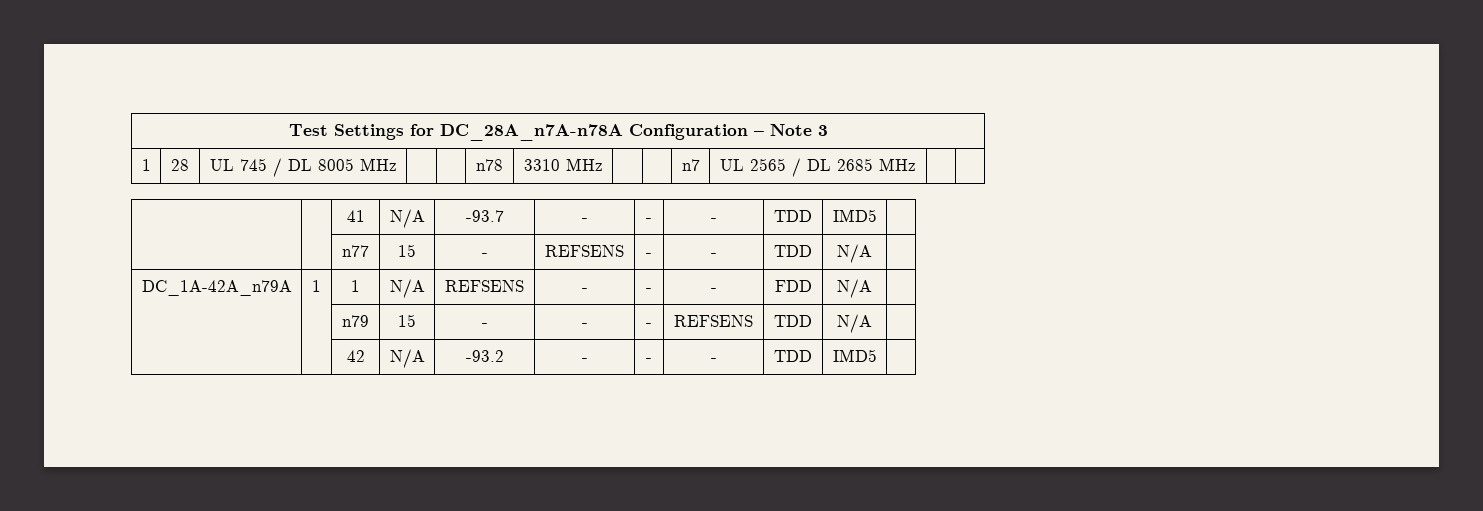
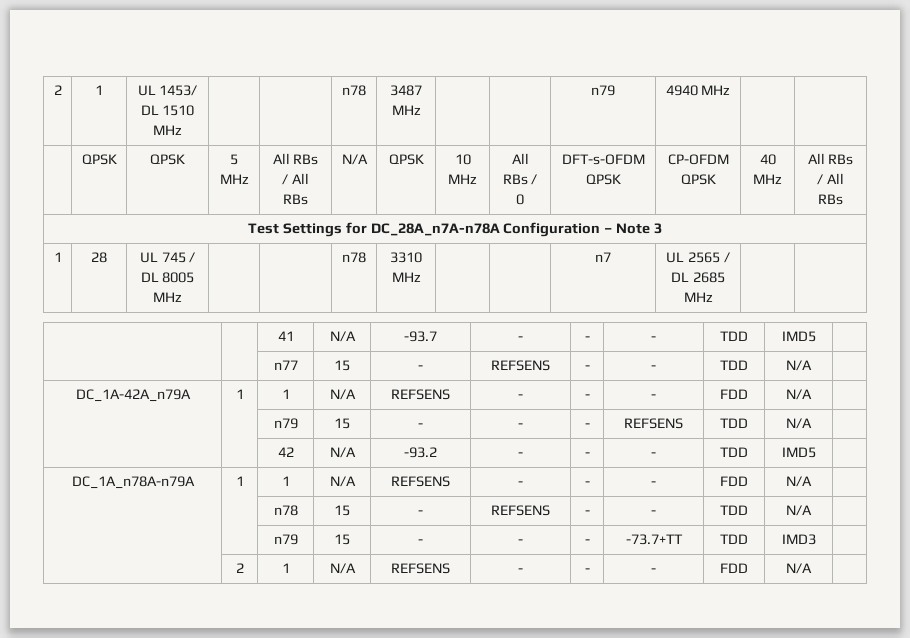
+ 2 | 1 | UL 1453/ DL 1510 MHz | | | n78 | 3487 MHz | | | n79 | 4940 MHz | |
+ | QPSK | QPSK | 5 MHz | All RBs / All RBs | N/A | QPSK | 10 MHz | All RBs / 0 | DFT-s-OFDM QPSK | CP-OFDM QPSK | 40 MHz | All RBs / All RBs
+ DC_1A_n78A-n79A | 1 | 1 | N/A | REFSENS | - | - | - | FDD | N/A |
+ | | n78 | 15 | - | REFSENS | - | - | TDD | N/A |
+ | | n79 | 15 | - | - | - | -73.7+TT | TDD | IMD3 |
+ | 2 | 1 | N/A | REFSENS | - | - | - | FDD | N/A |

